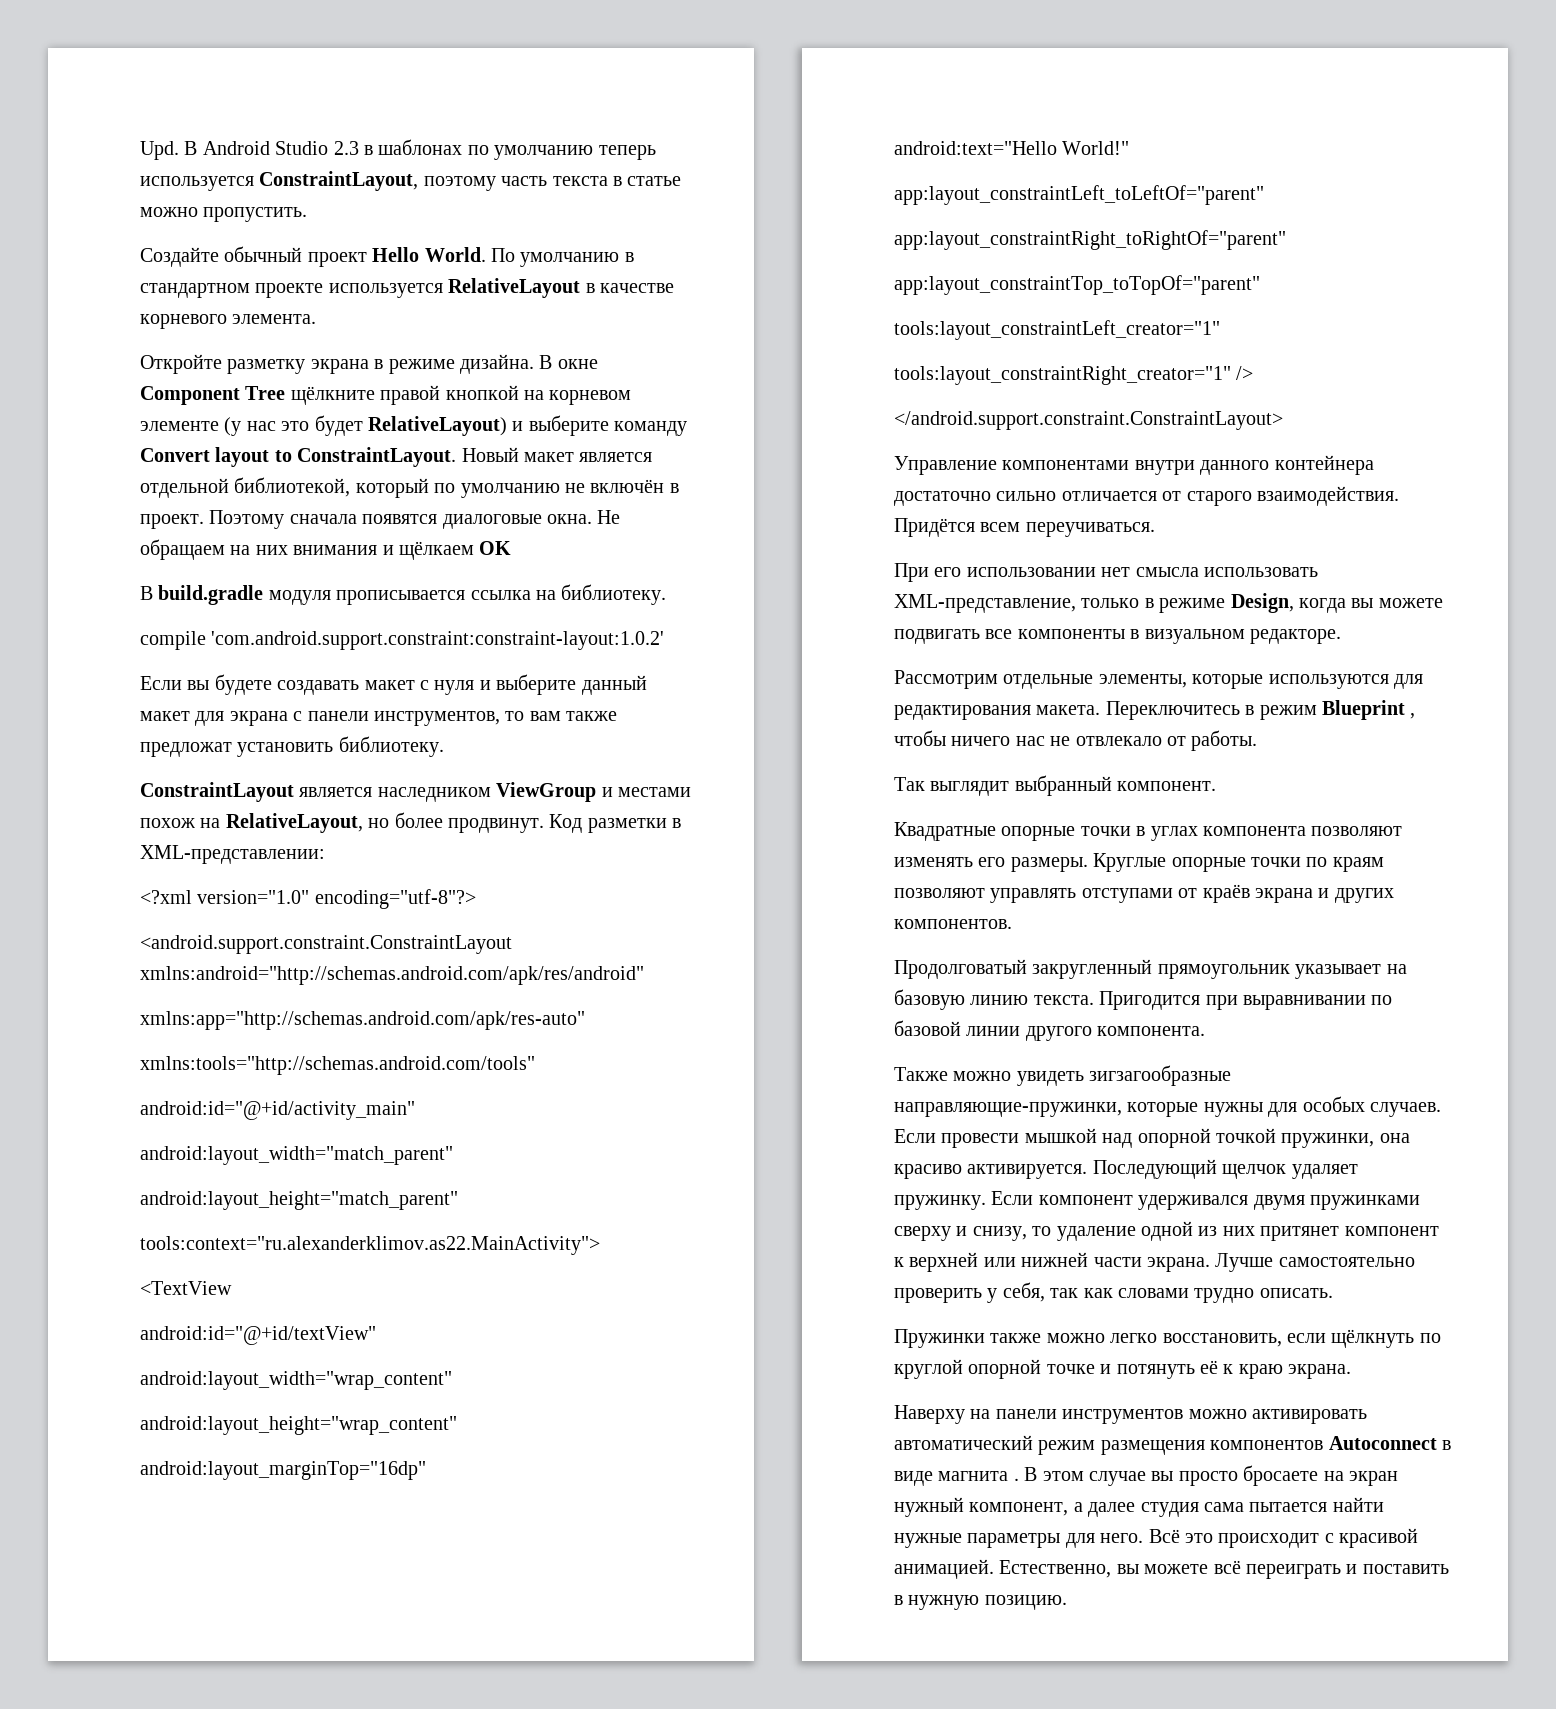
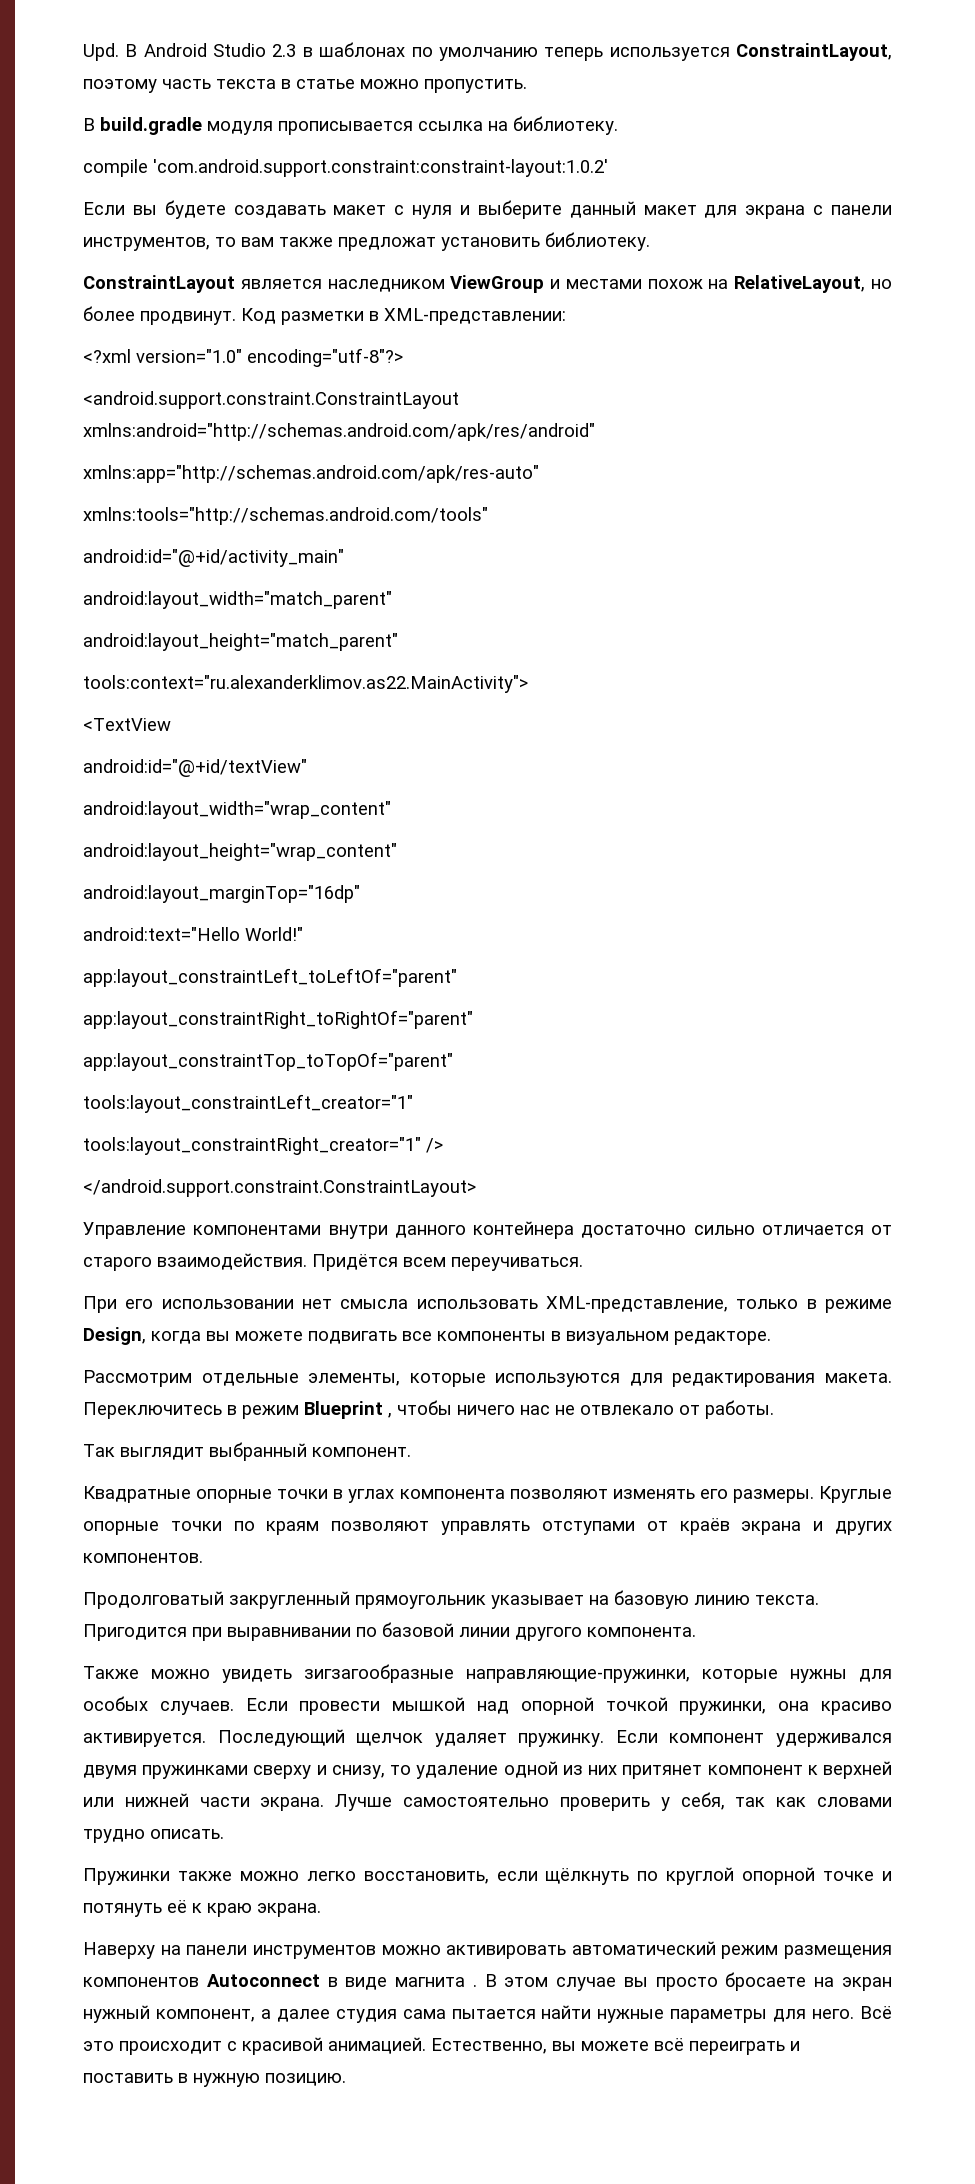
- Создайте обычный проект Hello World. По умолчанию в стандартном проекте используется RelativeLayout в качестве корневого элемента.
- Откройте разметку экрана в режиме дизайна. В окне Component Tree щёлкните правой кнопкой на корневом элементе (у нас это будет RelativeLayout) и выберите команду Convert layout to ConstraintLayout. Новый макет является отдельной библиотекой, который по умолчанию не включён в проект. Поэтому сначала появятся диалоговые окна. Не обращаем на них внимания и щёлкаем OK

